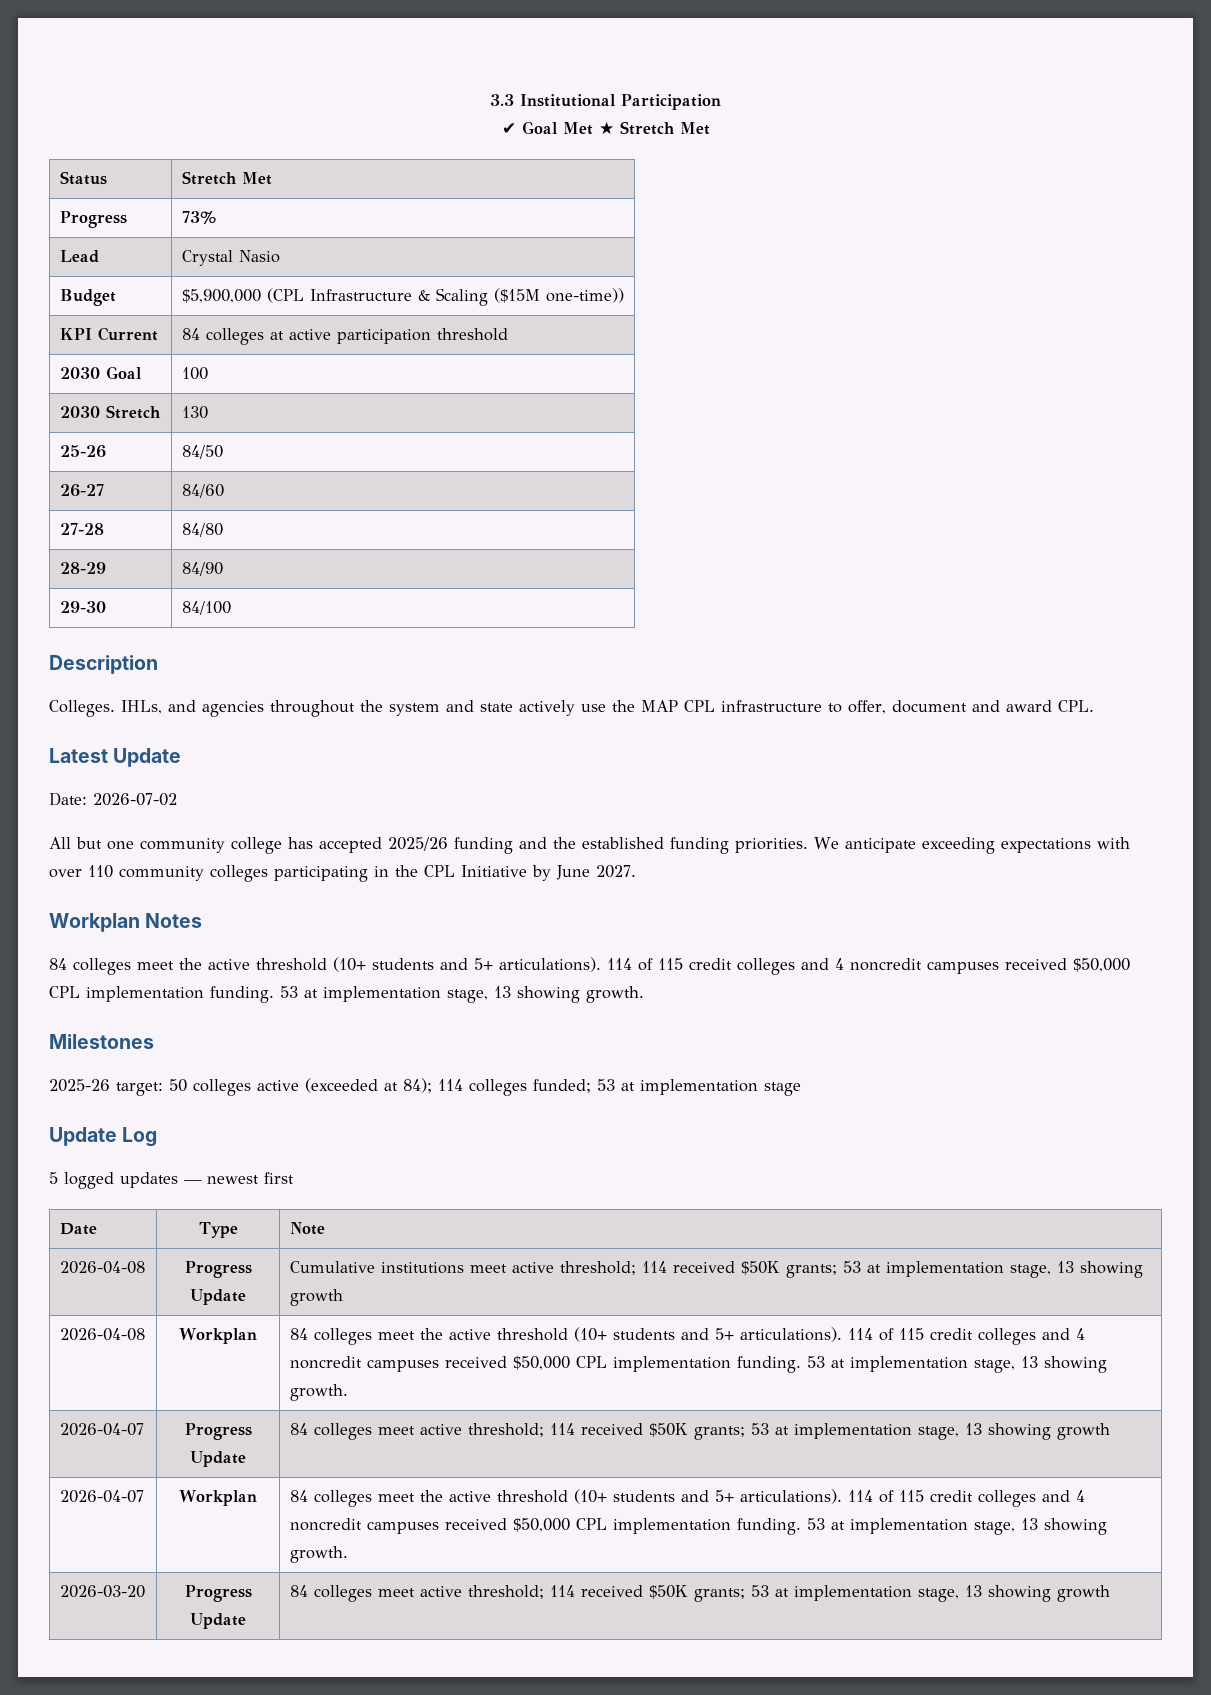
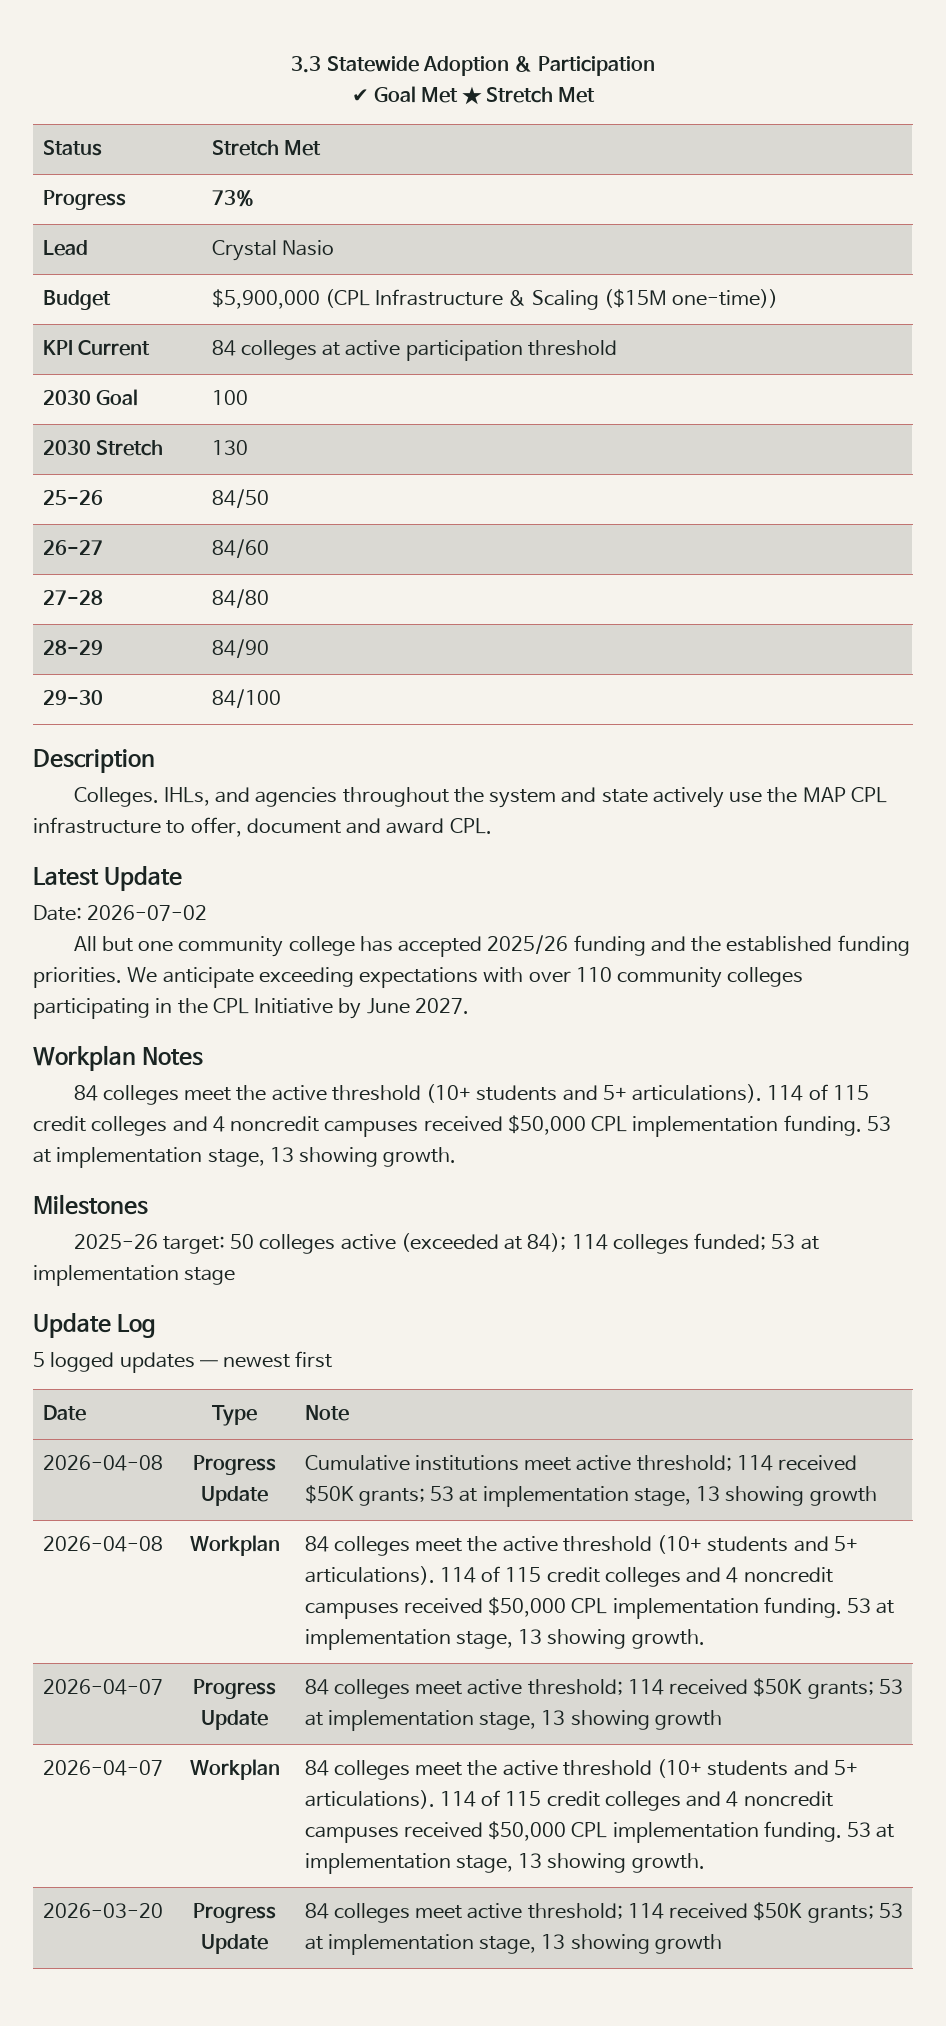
- 3.3 Institutional Participation
+ 3.3 Statewide Adoption & Participation

